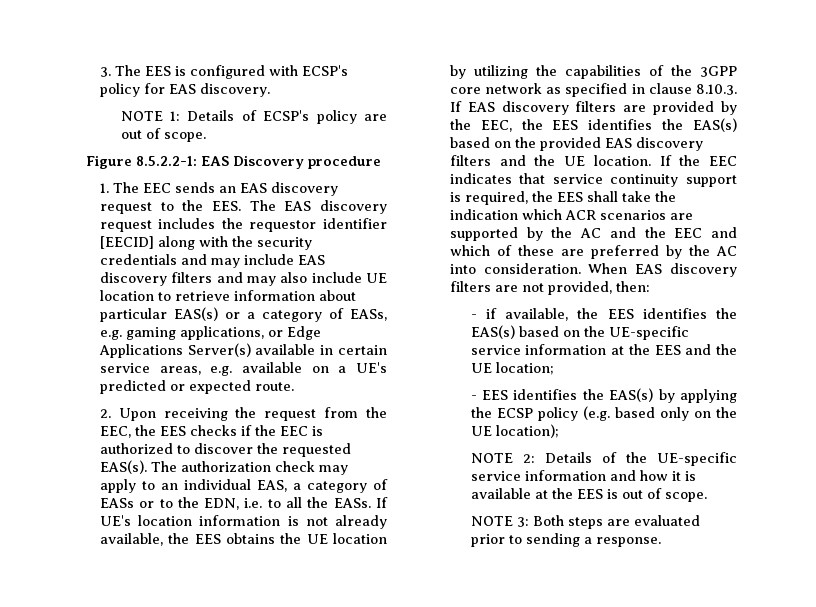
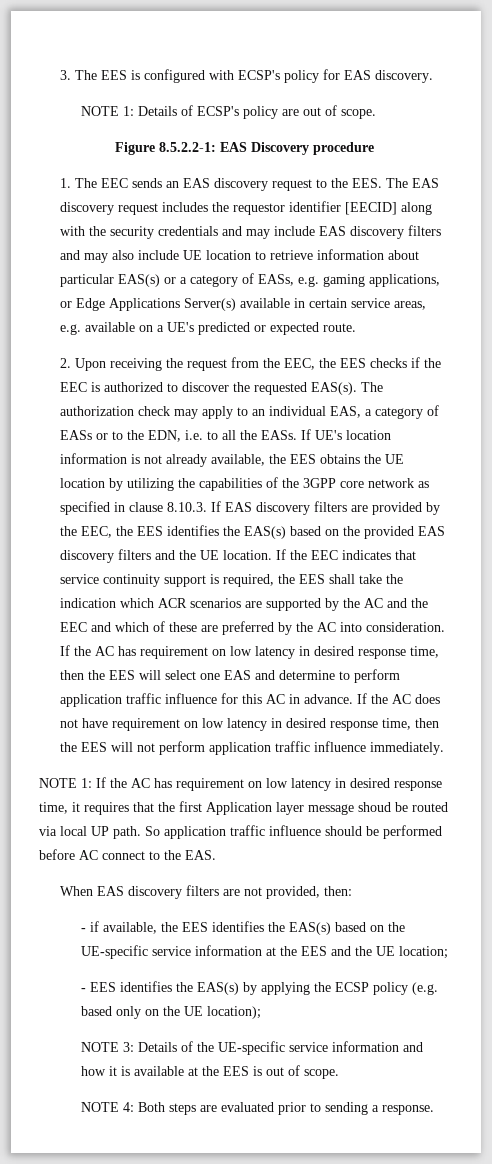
- If the EEC indicates that service continuity support is required, the EES shall take the indication which ACR scenarios are supported by the AC and the EEC and which of these are preferred by the AC into consideration. When EAS discovery filters are not provided, then:
+ If the EEC indicates that service continuity support is required, the EES shall take the indication which ACR scenarios are supported by the AC and the EEC and which of these are preferred by the AC into consideration. If the AC has requirement on low latency in desired response time, then the EES will select one EAS and determine to perform application traffic influence for this AC in advance. If the AC does not have requirement on low latency in desired response time, then the EES will not perform application traffic influence immediately.
+ NOTE 1: If the AC has requirement on low latency in desired response time, it requires that the first Application layer message shoud be routed via local UP path. So application traffic influence should be performed before AC connect to the EAS.
+ When EAS discovery filters are not provided, then:
- NOTE 2: Details of the UE-specific service information and how it is available at the EES is out of scope.
+ NOTE 3: Details of the UE-specific service information and how it is available at the EES is out of scope.
- NOTE 3: Both steps are evaluated prior to sending a response.
+ NOTE 4: Both steps are evaluated prior to sending a response.

